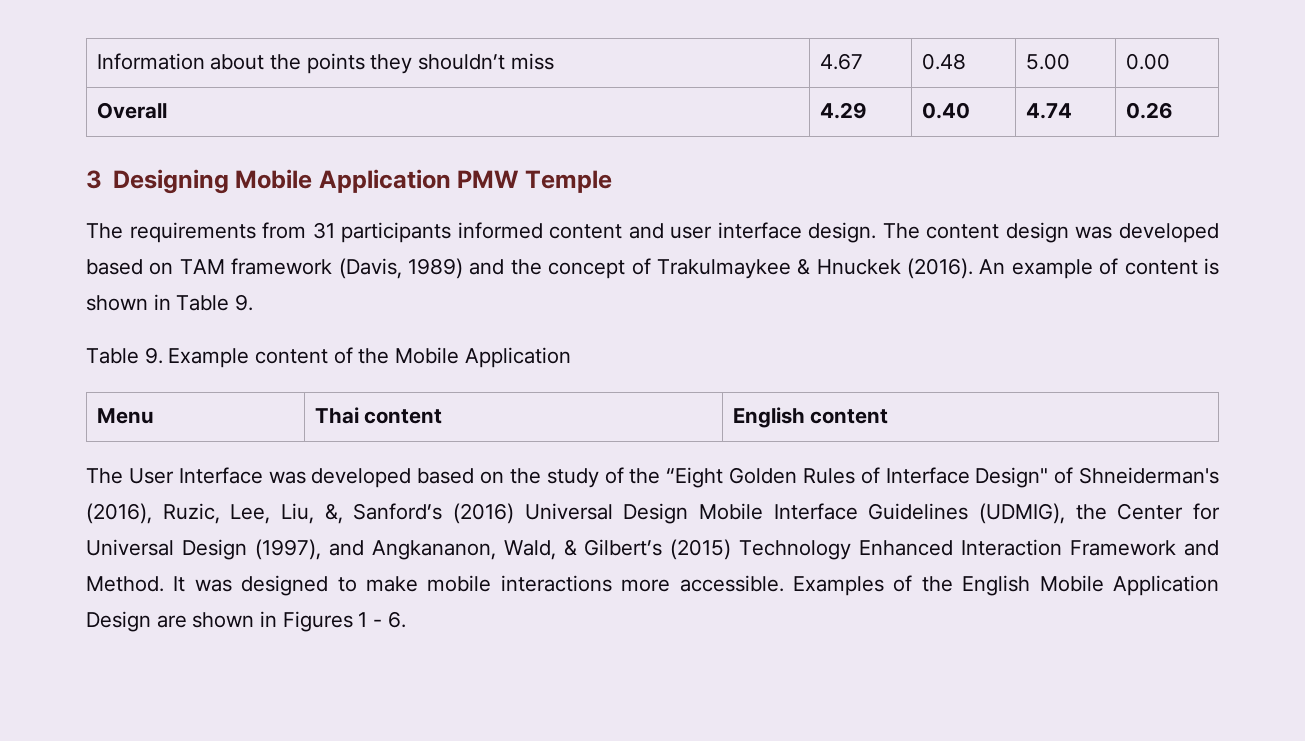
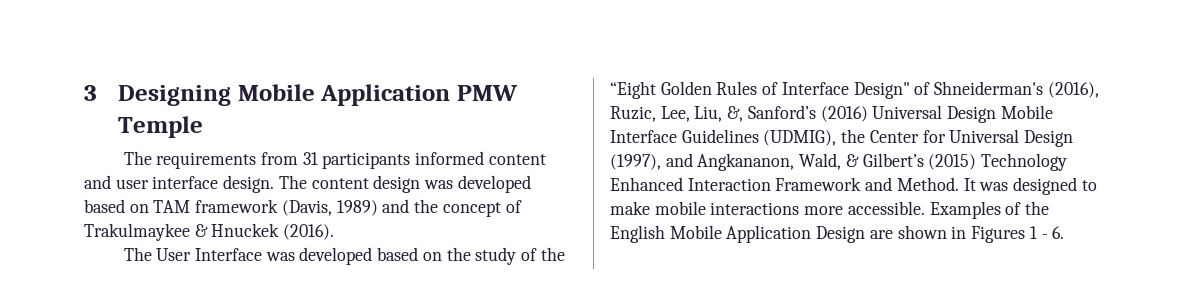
- Information about the points they shouldn’t miss | 4.67 | 0.48 | 5.00 | 0.00
- Overall | 4.29 | 0.40 | 4.74 | 0.26
- An example of content is shown in Table 9.
- Table 9. Example content of the Mobile Application
- Menu | Thai content | English content

